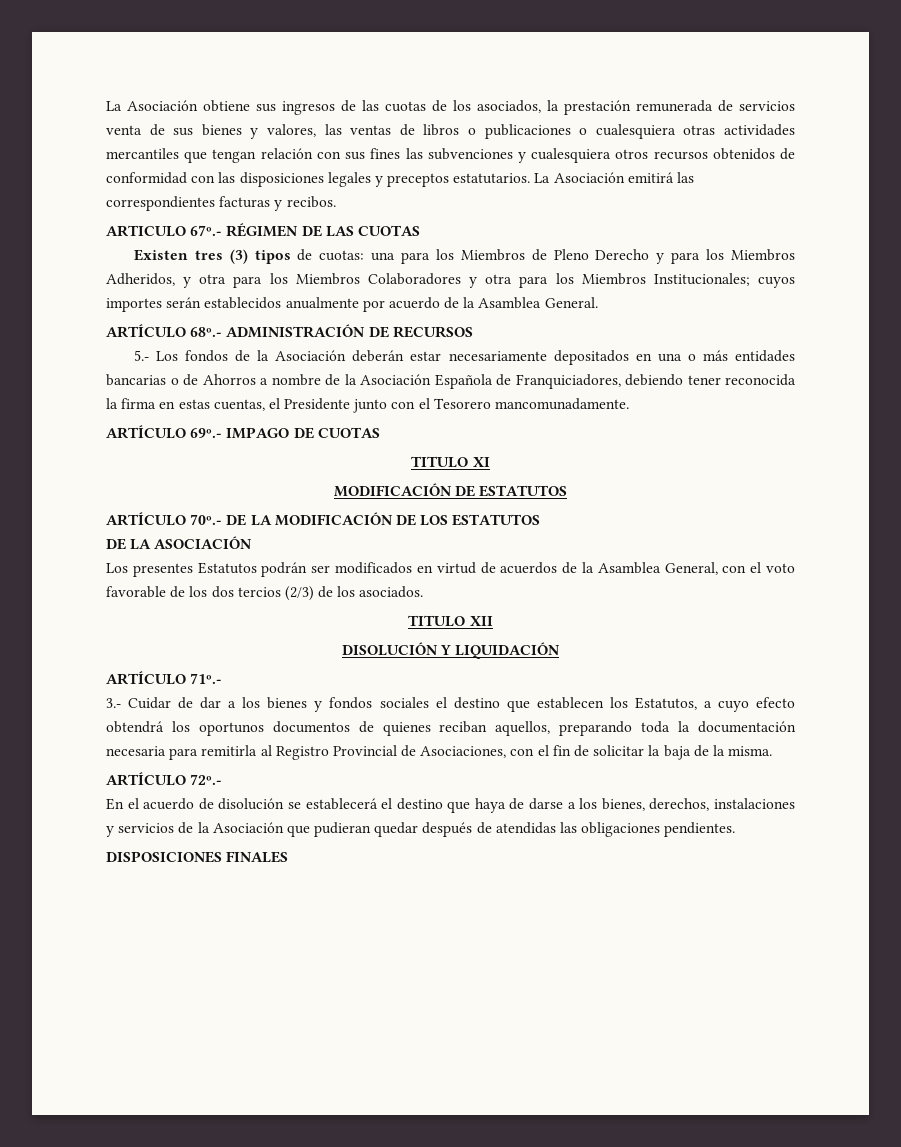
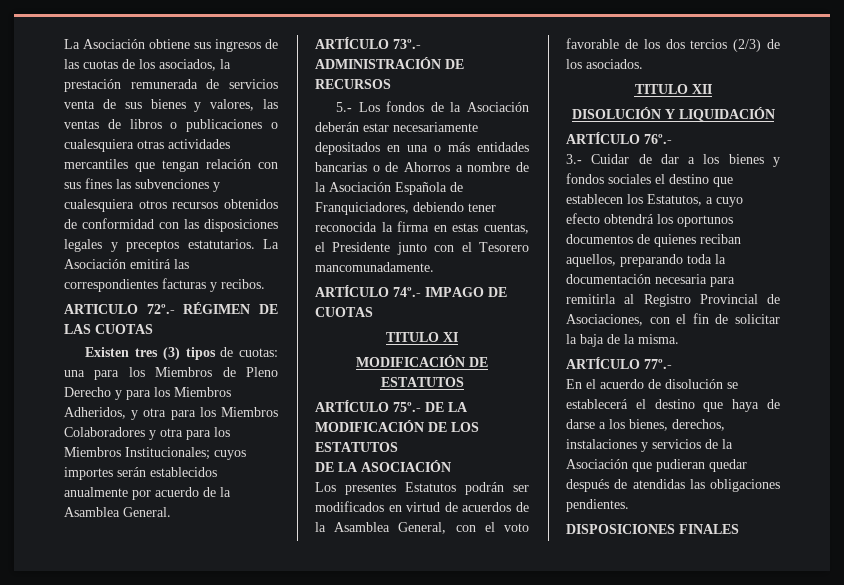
- ARTICULO 67º.- RÉGIMEN DE LAS CUOTAS
+ ARTICULO 72º.- RÉGIMEN DE LAS CUOTAS
- ARTÍCULO 68º.- ADMINISTRACIÓN DE RECURSOS
+ ARTÍCULO 73º.- ADMINISTRACIÓN DE RECURSOS
- ARTÍCULO 69º.- IMPAGO DE CUOTAS
+ ARTÍCULO 74º.- IMPAGO DE CUOTAS
- ARTÍCULO 70º.- DE LA MODIFICACIÓN DE LOS ESTATUTOS
+ ARTÍCULO 75º.- DE LA MODIFICACIÓN DE LOS ESTATUTOS
- ARTÍCULO 71º.-
+ ARTÍCULO 76º.-
- ARTÍCULO 72º.-
+ ARTÍCULO 77º.-

